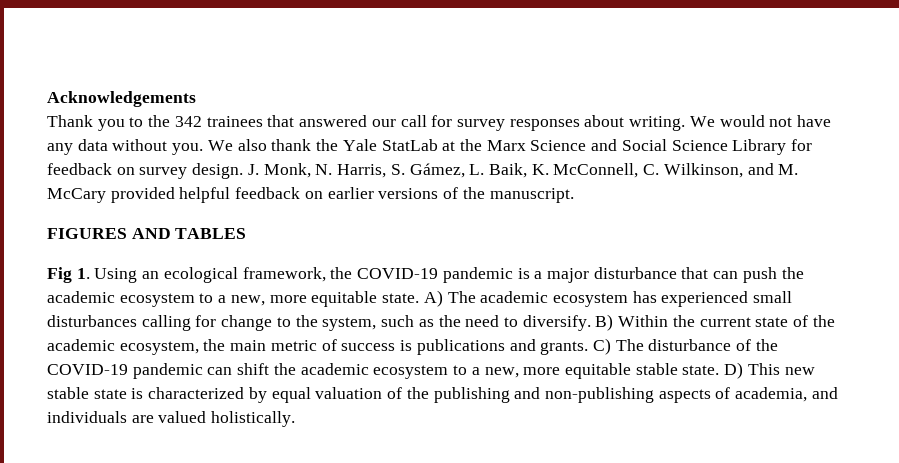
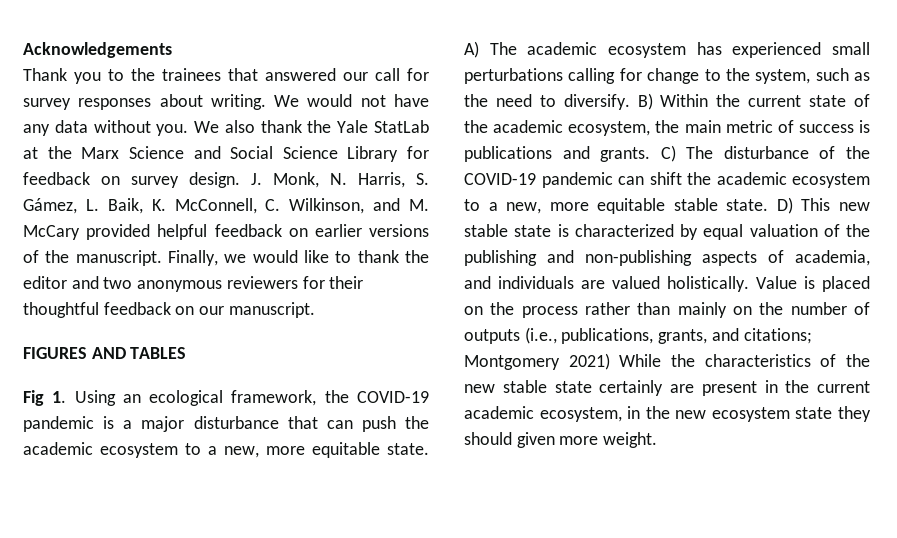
- Thank you to the 342 trainees that answered our call for survey responses about writing.
+ Thank you to the trainees that answered our call for survey responses about writing.
+ Finally, we would like to thank the editor and two anonymous reviewers for their thoughtful feedback on our manuscript.
- A) The academic ecosystem has experienced small disturbances calling for change to the system, such as the need to diversify.
+ A) The academic ecosystem has experienced small perturbations calling for change to the system, such as the need to diversify.
+ Value is placed on the process rather than mainly on the number of outputs (i.e., publications, grants, and citations; Montgomery 2021) While the characteristics of the new stable state certainly are present in the current academic ecosystem, in the new ecosystem state they should given more weight.

